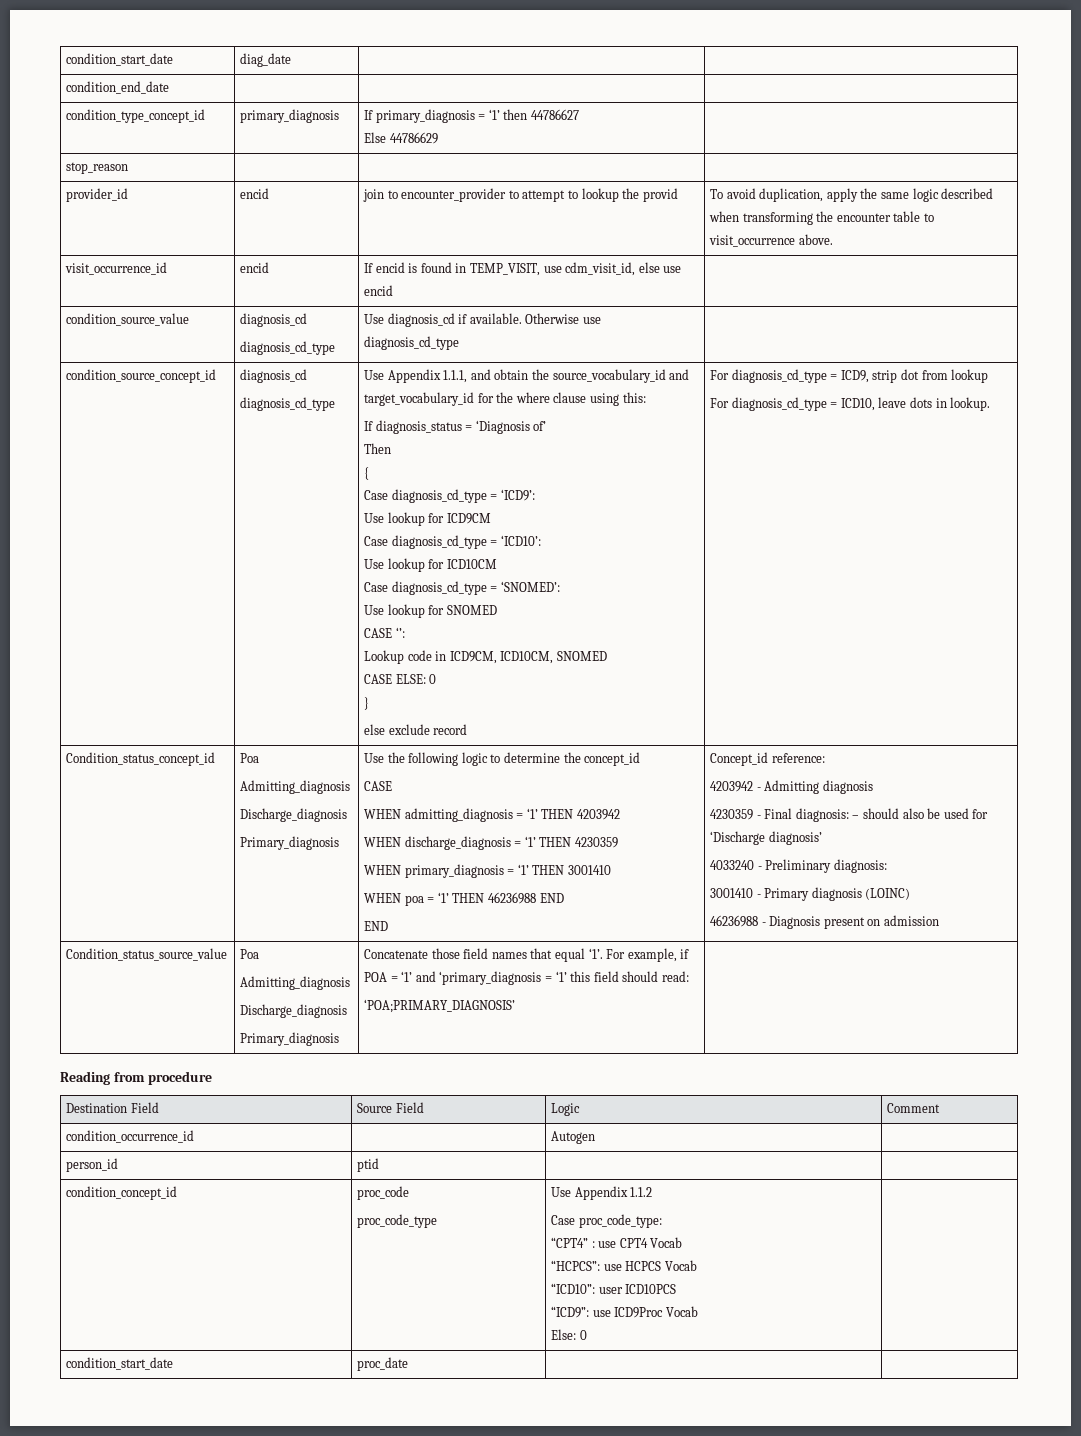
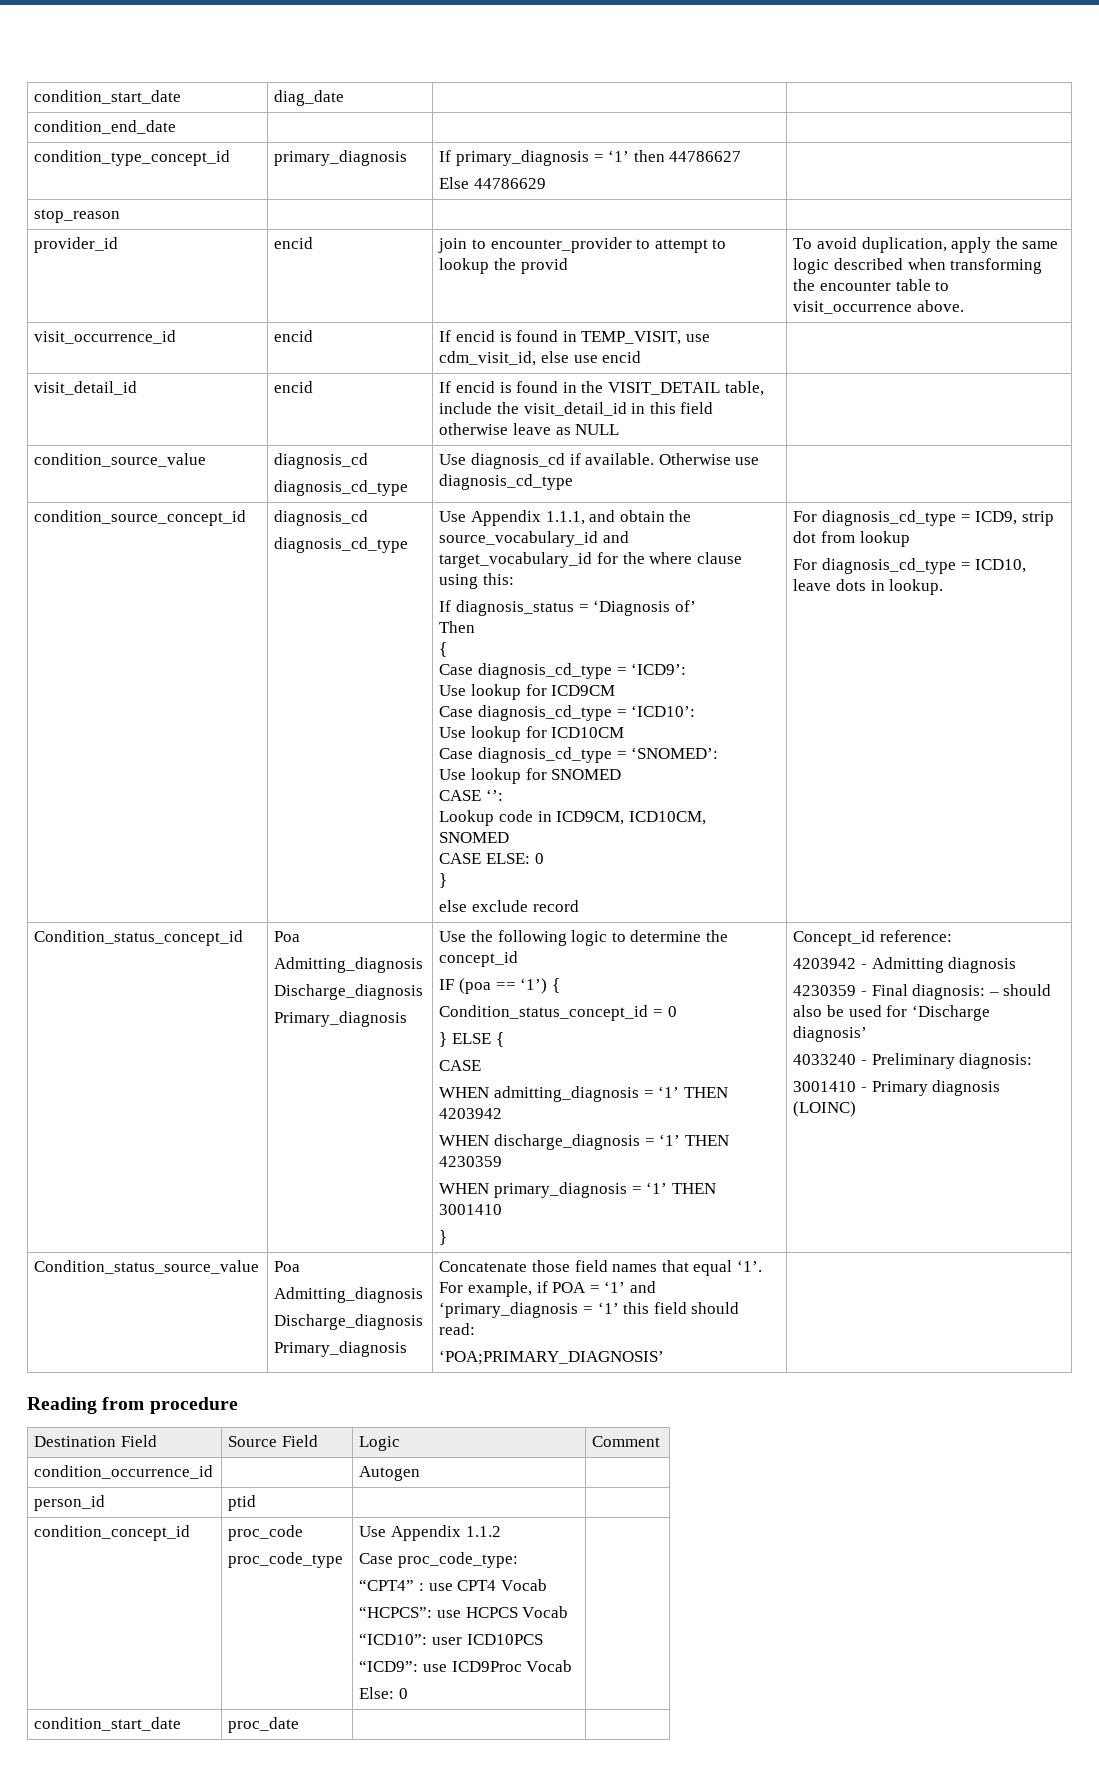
+ visit_detail_id | encid | If encid is found in the VISIT_DETAIL table, include the visit_detail_id in this field otherwise leave as NULL |
+ IF (poa == ‘1’) {
+ Condition_status_concept_id = 0
+ } ELSE {
  WHEN primary_diagnosis = ‘1’ THEN 3001410
- WHEN poa = ‘1’ THEN 46236988 END
- END
+ }
- 46236988 - Diagnosis present on admission

